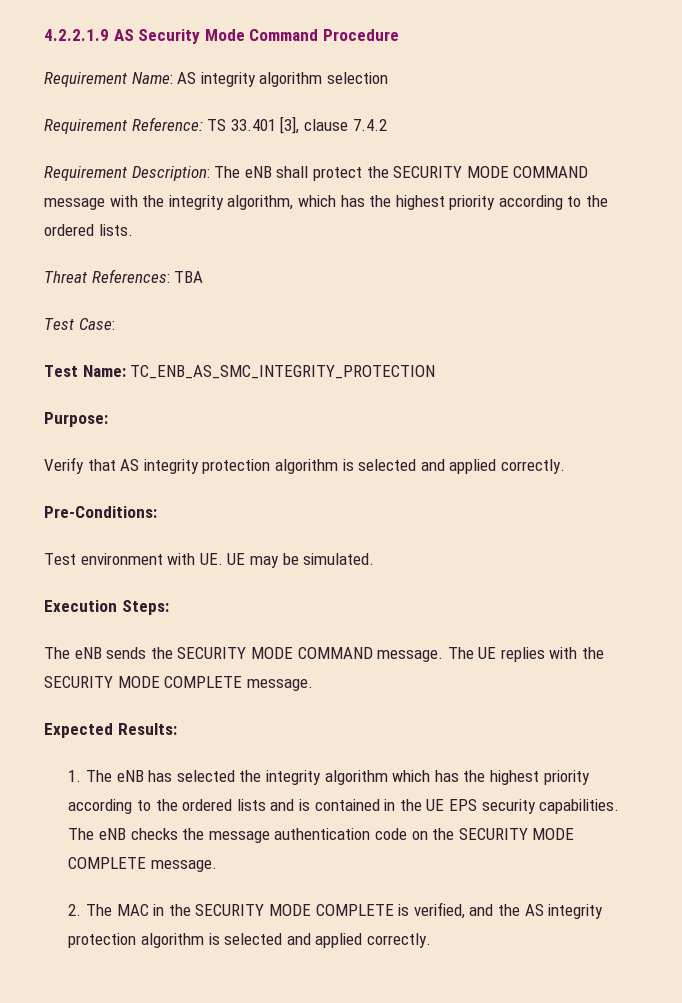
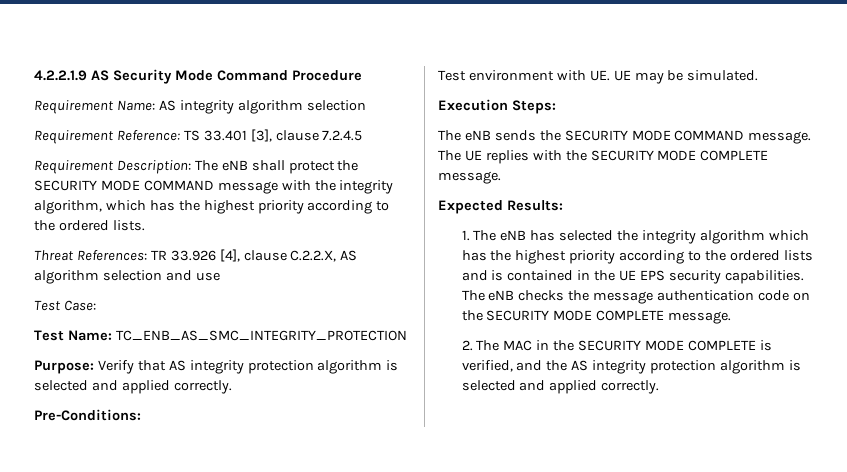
- Requirement Reference: TS 33.401 [3], clause 7.4.2
+ Requirement Reference: TS 33.401 [3], clause 7.2.4.5
- Threat References: TBA
+ Threat References: TR 33.926 [4], clause C.2.2.X, AS algorithm selection and use
- Purpose:
- Verify that AS integrity protection algorithm is selected and applied correctly.
+ Purpose: Verify that AS integrity protection algorithm is selected and applied correctly.

